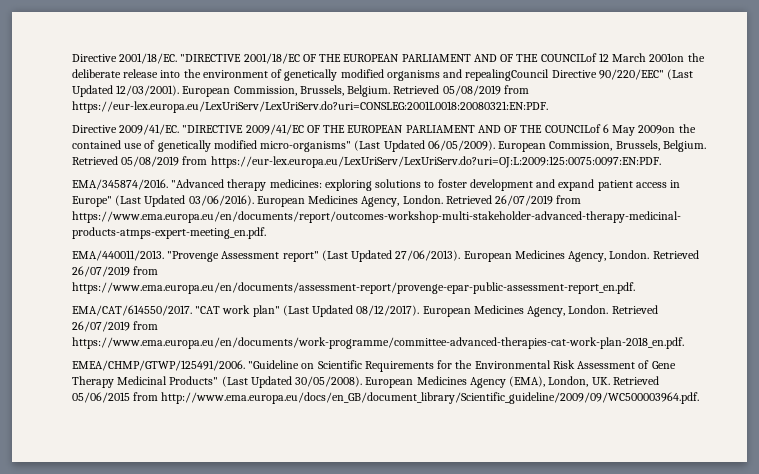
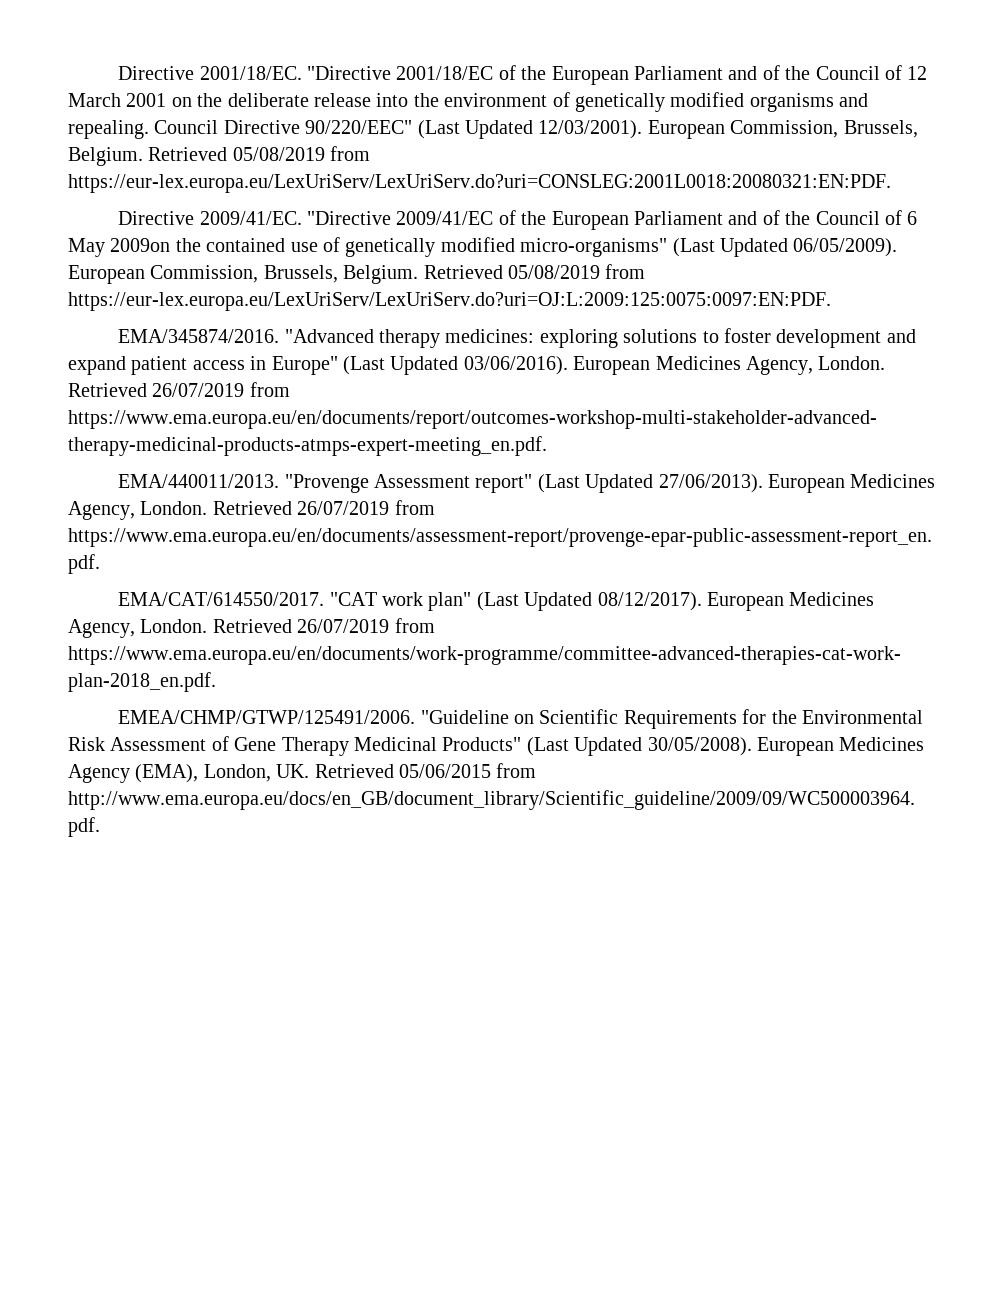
- "DIRECTIVE 2001/18/EC OF THE EUROPEAN PARLIAMENT AND OF THE COUNCILof 12 March 2001on the deliberate release into the environment of genetically modified organisms and repealingCouncil Directive 90/220/EEC" (Last Updated 12/03/2001).
+ "Directive 2001/18/EC of the European Parliament and of the Council of 12 March 2001 on the deliberate release into the environment of genetically modified organisms and repealing. Council Directive 90/220/EEC" (Last Updated 12/03/2001).
- "DIRECTIVE 2009/41/EC OF THE EUROPEAN PARLIAMENT AND OF THE COUNCILof 6 May 2009on the contained use of genetically modified micro-organisms" (Last Updated 06/05/2009).
+ "Directive 2009/41/EC of the European Parliament and of the Council of 6 May 2009on the contained use of genetically modified micro-organisms" (Last Updated 06/05/2009).

